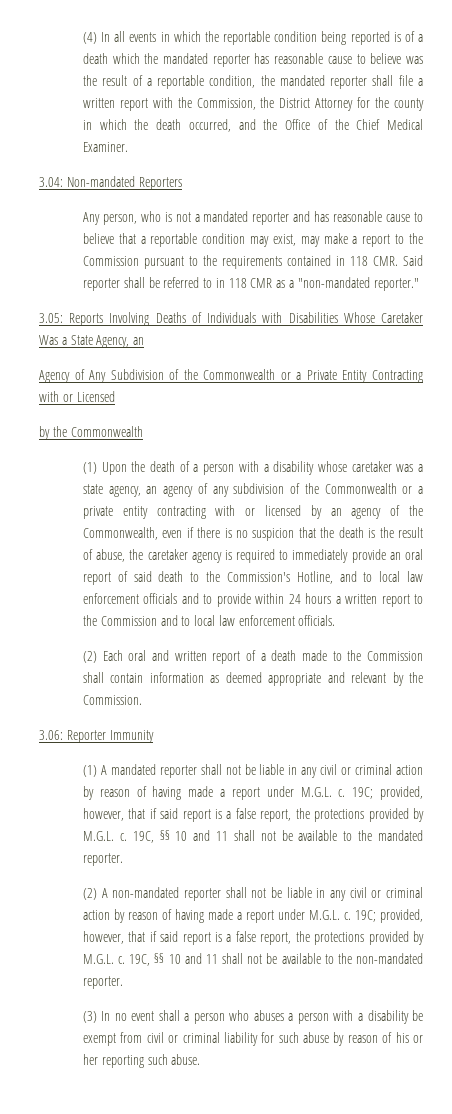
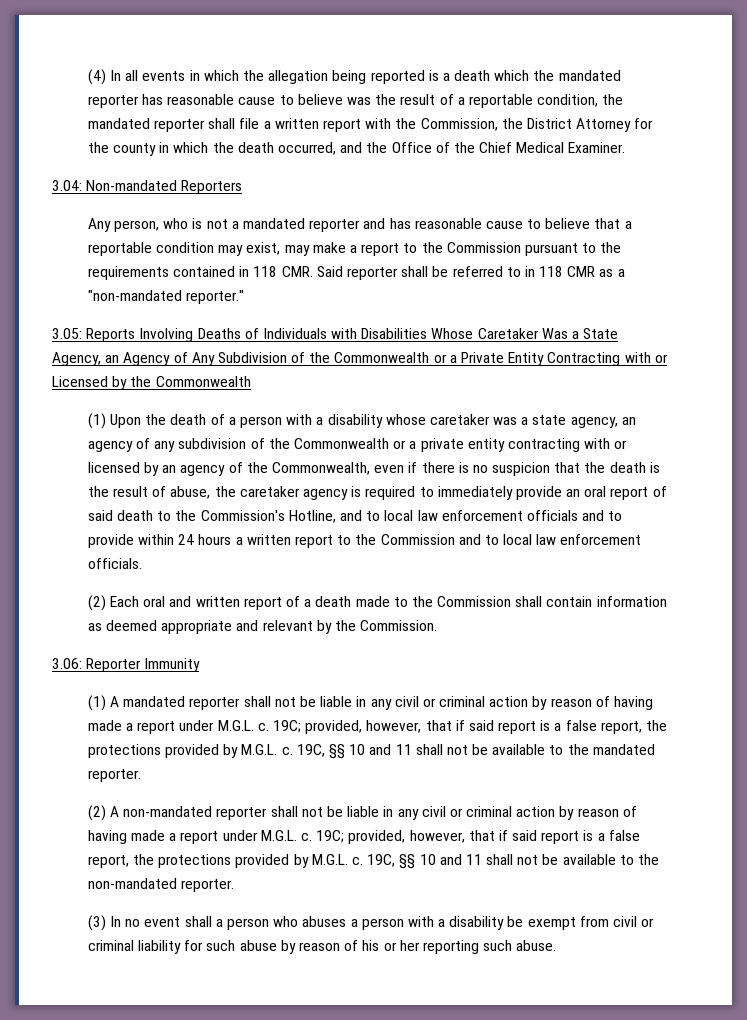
- (4) In all events in which the reportable condition being reported is of a death which the mandated reporter has reasonable cause to believe was the result of a reportable condition, the mandated reporter shall file a written report with the Commission, the District Attorney for the county in which the death occurred, and the Office of the Chief Medical Examiner.
+ (4) In all events in which the allegation being reported is a death which the mandated reporter has reasonable cause to believe was the result of a reportable condition, the mandated reporter shall file a written report with the Commission, the District Attorney for the county in which the death occurred, and the Office of the Chief Medical Examiner.
- 3.05: Reports Involving Deaths of Individuals with Disabilities Whose Caretaker Was a State Agency, an
- Agency of Any Subdivision of the Commonwealth or a Private Entity Contracting with or Licensed
- by the Commonwealth
+ 3.05: Reports Involving Deaths of Individuals with Disabilities Whose Caretaker Was a State Agency, an Agency of Any Subdivision of the Commonwealth or a Private Entity Contracting with or Licensed by the Commonwealth

